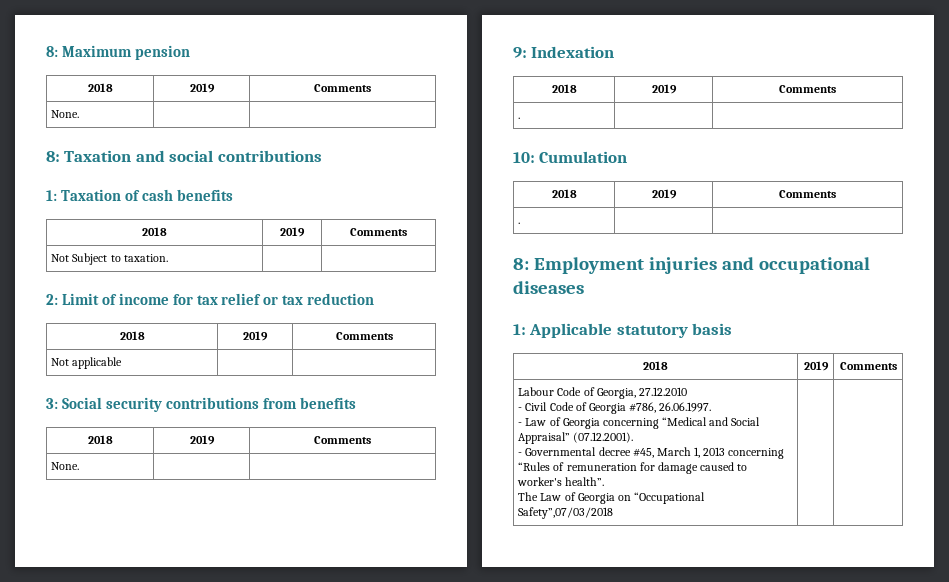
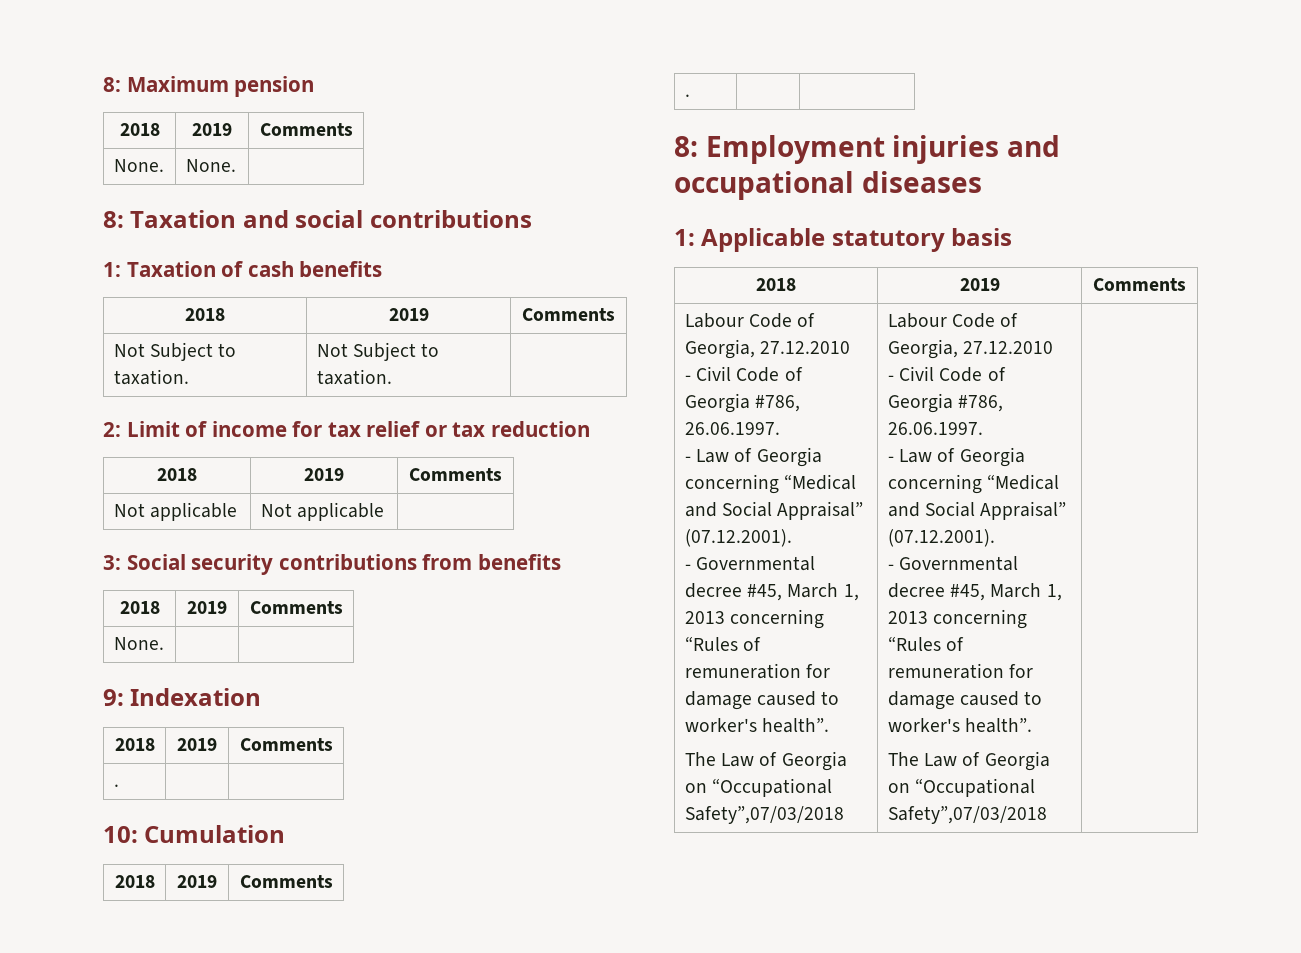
  8: Maximum pension
  2018 | 2019 | Comments
- None. | |
+ None. | None. |
- Not Subject to taxation. | |
+ Not Subject to taxation. | Not Subject to taxation. |
- Not applicable | |
+ Not applicable | Not applicable |
+ The Law of Georgia on “Occupational Safety”,07/03/2018 | Labour Code of Georgia, 27.12.2010
+ - Civil Code of Georgia #786, 26.06.1997.
+ - Law of Georgia concerning “Medical and Social Appraisal” (07.12.2001).
+ - Governmental decree #45, March 1, 2013 concerning “Rules of remuneration for damage caused to worker's health”.

